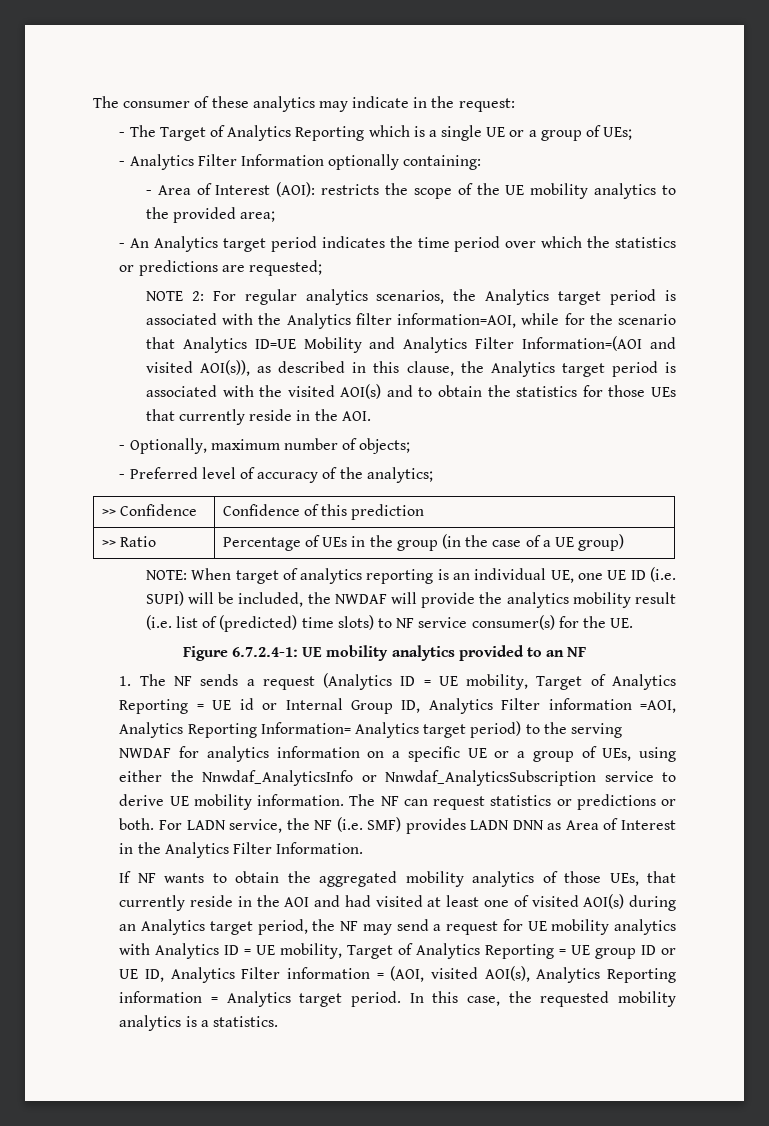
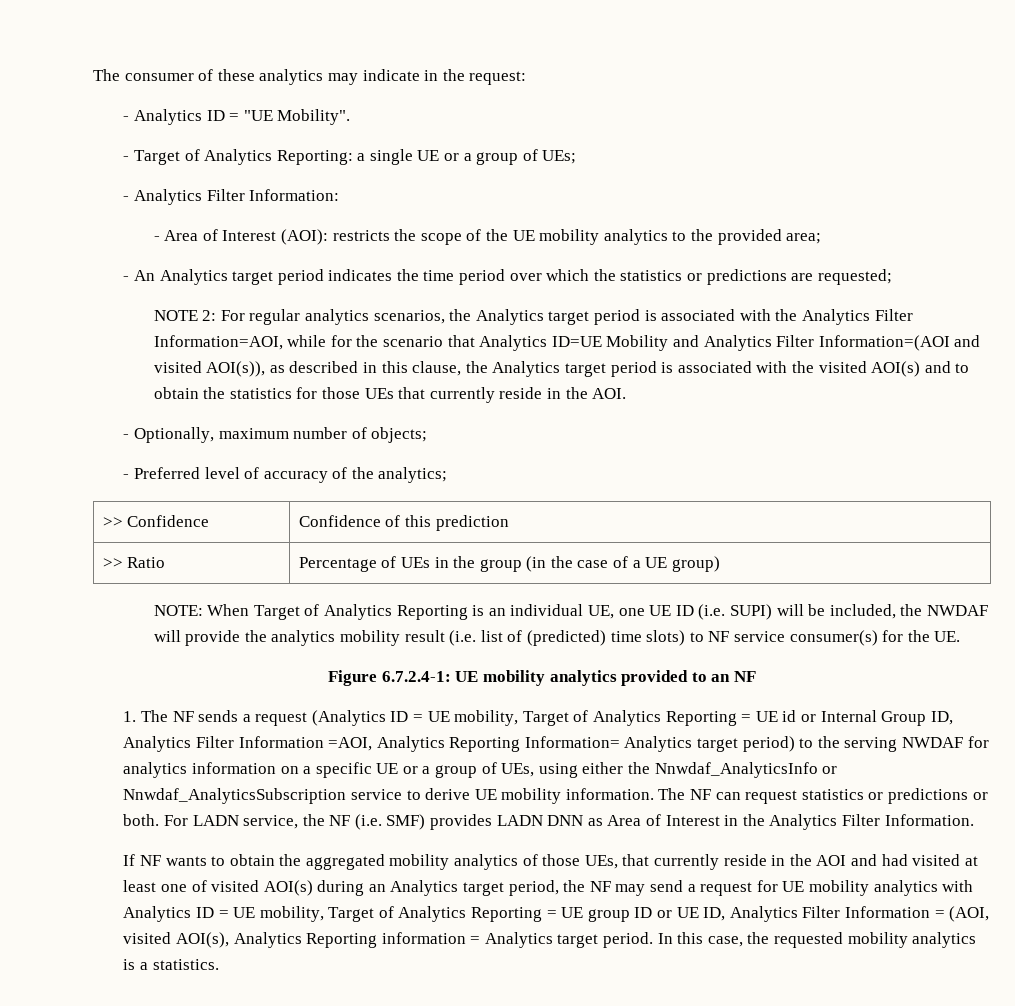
- - The Target of Analytics Reporting which is a single UE or a group of UEs;
+ - Analytics ID = "UE Mobility".
+ - Target of Analytics Reporting: a single UE or a group of UEs;
- - Analytics Filter Information optionally containing:
+ - Analytics Filter Information:
- NOTE 2: For regular analytics scenarios, the Analytics target period is associated with the Analytics filter information=AOI, while for the scenario that Analytics ID=UE Mobility and Analytics Filter Information=(AOI and visited AOI(s)), as described in this clause, the Analytics target period is associated with the visited AOI(s) and to obtain the statistics for those UEs that currently reside in the AOI.
+ NOTE 2: For regular analytics scenarios, the Analytics target period is associated with the Analytics Filter Information=AOI, while for the scenario that Analytics ID=UE Mobility and Analytics Filter Information=(AOI and visited AOI(s)), as described in this clause, the Analytics target period is associated with the visited AOI(s) and to obtain the statistics for those UEs that currently reside in the AOI.
- NOTE: When target of analytics reporting is an individual UE, one UE ID (i.e. SUPI) will be included, the NWDAF will provide the analytics mobility result (i.e. list of (predicted) time slots) to NF service consumer(s) for the UE.
+ NOTE: When Target of Analytics Reporting is an individual UE, one UE ID (i.e. SUPI) will be included, the NWDAF will provide the analytics mobility result (i.e. list of (predicted) time slots) to NF service consumer(s) for the UE.
- 1. The NF sends a request (Analytics ID = UE mobility, Target of Analytics Reporting = UE id or Internal Group ID, Analytics Filter information =AOI, Analytics Reporting Information= Analytics target period) to the serving NWDAF for analytics information on a specific UE or a group of UEs, using either the Nnwdaf_AnalyticsInfo or Nnwdaf_AnalyticsSubscription service to derive UE mobility information.
+ 1. The NF sends a request (Analytics ID = UE mobility, Target of Analytics Reporting = UE id or Internal Group ID, Analytics Filter Information =AOI, Analytics Reporting Information= Analytics target period) to the serving NWDAF for analytics information on a specific UE or a group of UEs, using either the Nnwdaf_AnalyticsInfo or Nnwdaf_AnalyticsSubscription service to derive UE mobility information.
- If NF wants to obtain the aggregated mobility analytics of those UEs, that currently reside in the AOI and had visited at least one of visited AOI(s) during an Analytics target period, the NF may send a request for UE mobility analytics with Analytics ID = UE mobility, Target of Analytics Reporting = UE group ID or UE ID, Analytics Filter information = (AOI, visited AOI(s), Analytics Reporting information = Analytics target period.
+ If NF wants to obtain the aggregated mobility analytics of those UEs, that currently reside in the AOI and had visited at least one of visited AOI(s) during an Analytics target period, the NF may send a request for UE mobility analytics with Analytics ID = UE mobility, Target of Analytics Reporting = UE group ID or UE ID, Analytics Filter Information = (AOI, visited AOI(s), Analytics Reporting information = Analytics target period.

